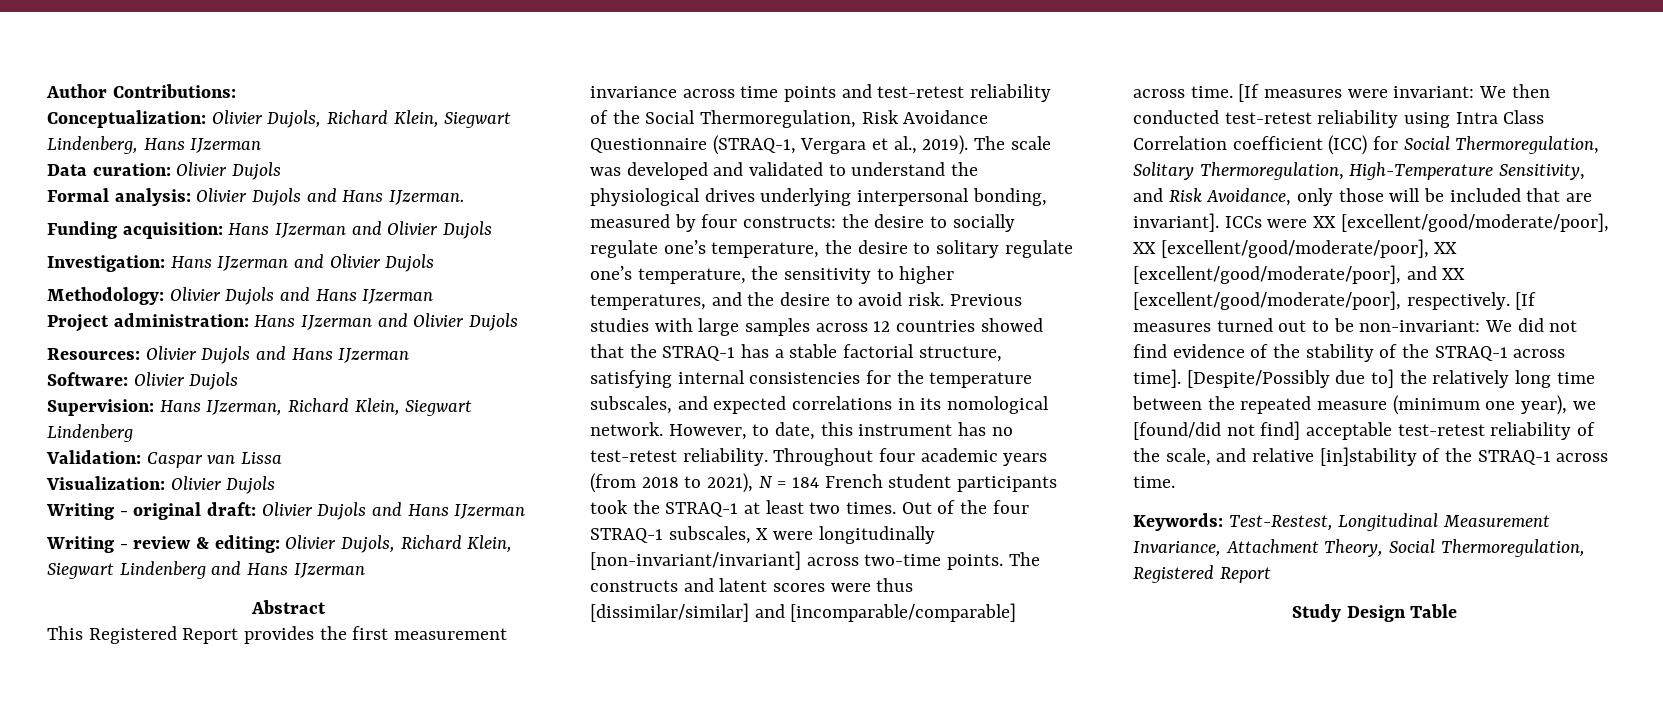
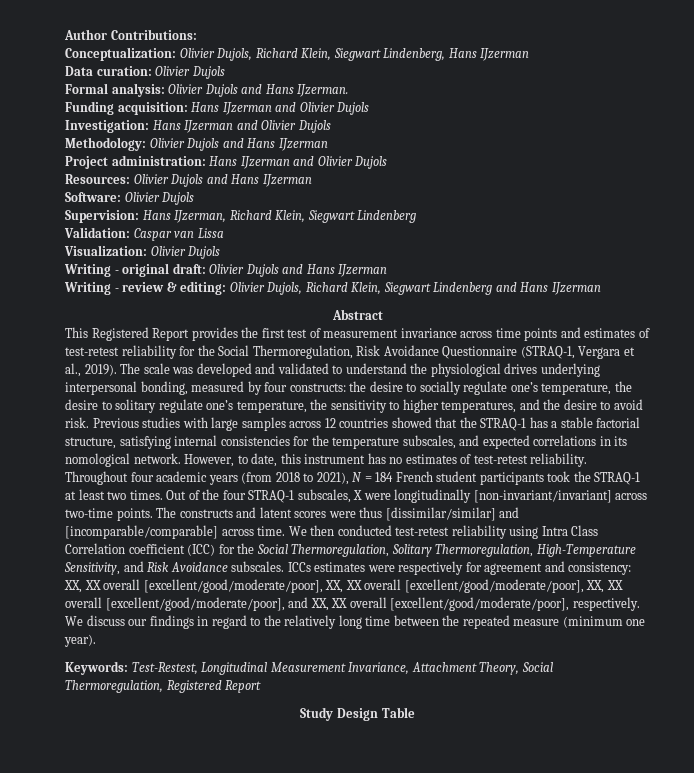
- This Registered Report provides the first measurement invariance across time points and test-retest reliability of the Social Thermoregulation, Risk Avoidance Questionnaire (STRAQ-1, Vergara et al., 2019).
+ This Registered Report provides the first test of measurement invariance across time points and estimates of test-retest reliability for the Social Thermoregulation, Risk Avoidance Questionnaire (STRAQ-1, Vergara et al., 2019).
- However, to date, this instrument has no test-retest reliability.
+ However, to date, this instrument has no estimates of test-retest reliability.
- [If measures were invariant: We then conducted test-retest reliability using Intra Class Correlation coefficient (ICC) for Social Thermoregulation, Solitary Thermoregulation, High-Temperature Sensitivity, and Risk Avoidance, only those will be included that are invariant]. ICCs were XX [excellent/good/moderate/poor], XX [excellent/good/moderate/poor], XX [excellent/good/moderate/poor], and XX [excellent/good/moderate/poor], respectively. [If measures turned out to be non-invariant: We did not find evidence of the stability of the STRAQ-1 across time]. [Despite/Possibly due to] the relatively long time between the repeated measure (minimum one year), we [found/did not find] acceptable test-retest reliability of the scale, and relative [in]stability of the STRAQ-1 across time.
+ We then conducted test-retest reliability using Intra Class Correlation coefficient (ICC) for the Social Thermoregulation, Solitary Thermoregulation, High-Temperature Sensitivity, and Risk Avoidance subscales. ICCs estimates were respectively for agreement and consistency: XX, XX overall [excellent/good/moderate/poor], XX, XX overall [excellent/good/moderate/poor], XX, XX overall [excellent/good/moderate/poor], and XX, XX overall [excellent/good/moderate/poor], respectively. We discuss our findings in regard to the relatively long time between the repeated measure (minimum one year).

